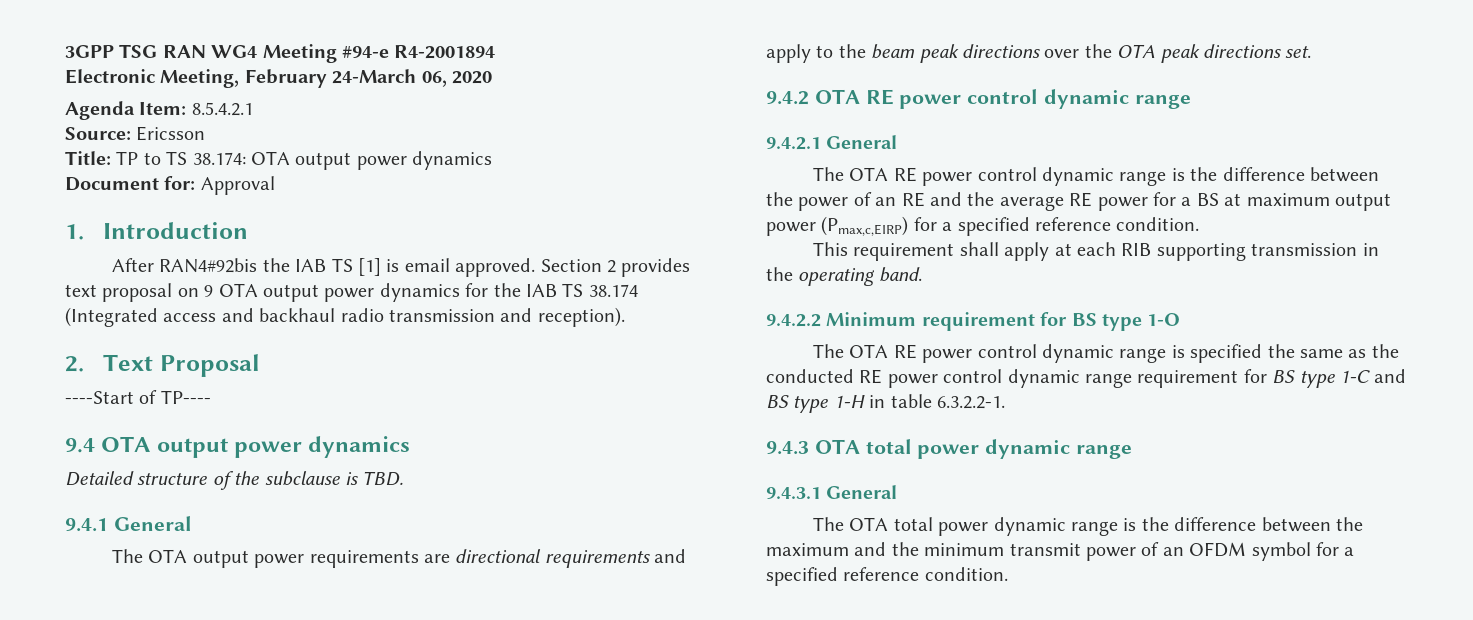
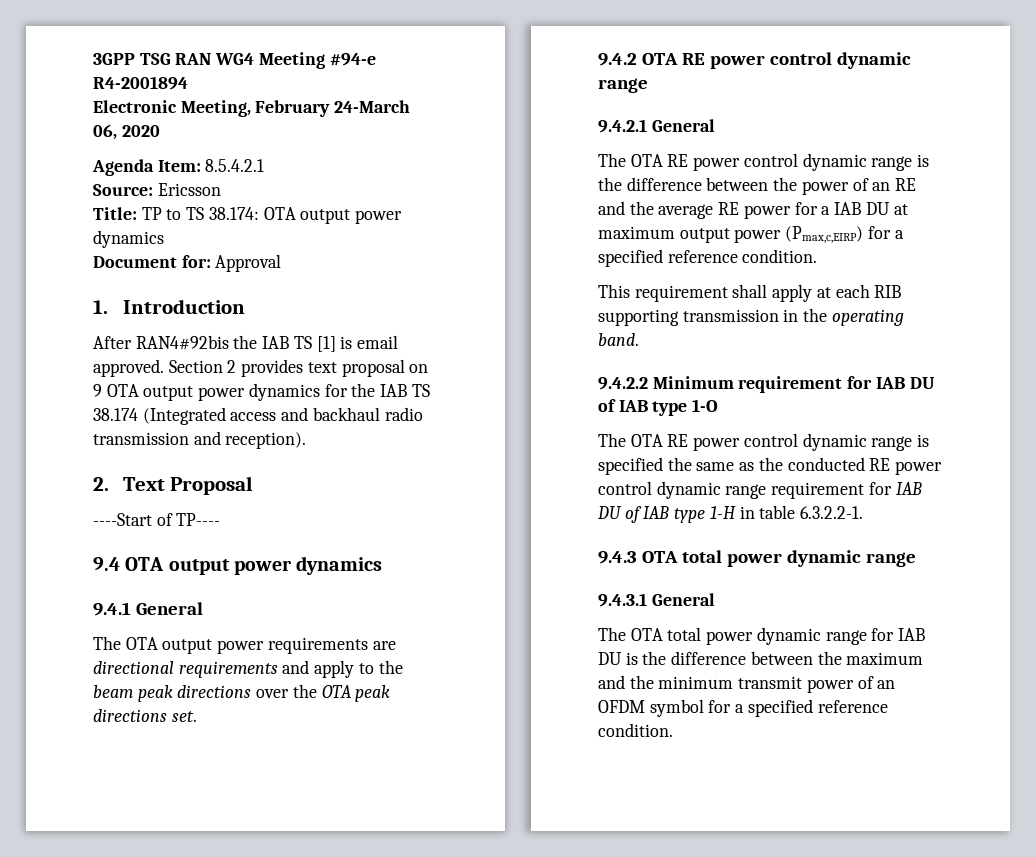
- Detailed structure of the subclause is TBD.
- The OTA RE power control dynamic range is the difference between the power of an RE and the average RE power for a BS at maximum output power (Pmax,c,EIRP) for a specified reference condition.
+ The OTA RE power control dynamic range is the difference between the power of an RE and the average RE power for a IAB DU at maximum output power (Pmax,c,EIRP) for a specified reference condition.
- 9.4.2.2 Minimum requirement for BS type 1-O
+ 9.4.2.2 Minimum requirement for IAB DU of IAB type 1-O
- The OTA RE power control dynamic range is specified the same as the conducted RE power control dynamic range requirement for BS type 1-C and BS type 1-H in table 6.3.2.2-1.
+ The OTA RE power control dynamic range is specified the same as the conducted RE power control dynamic range requirement for IAB DU of IAB type 1-H in table 6.3.2.2-1.
- The OTA total power dynamic range is the difference between the maximum and the minimum transmit power of an OFDM symbol for a specified reference condition.
+ The OTA total power dynamic range for IAB DU is the difference between the maximum and the minimum transmit power of an OFDM symbol for a specified reference condition.

